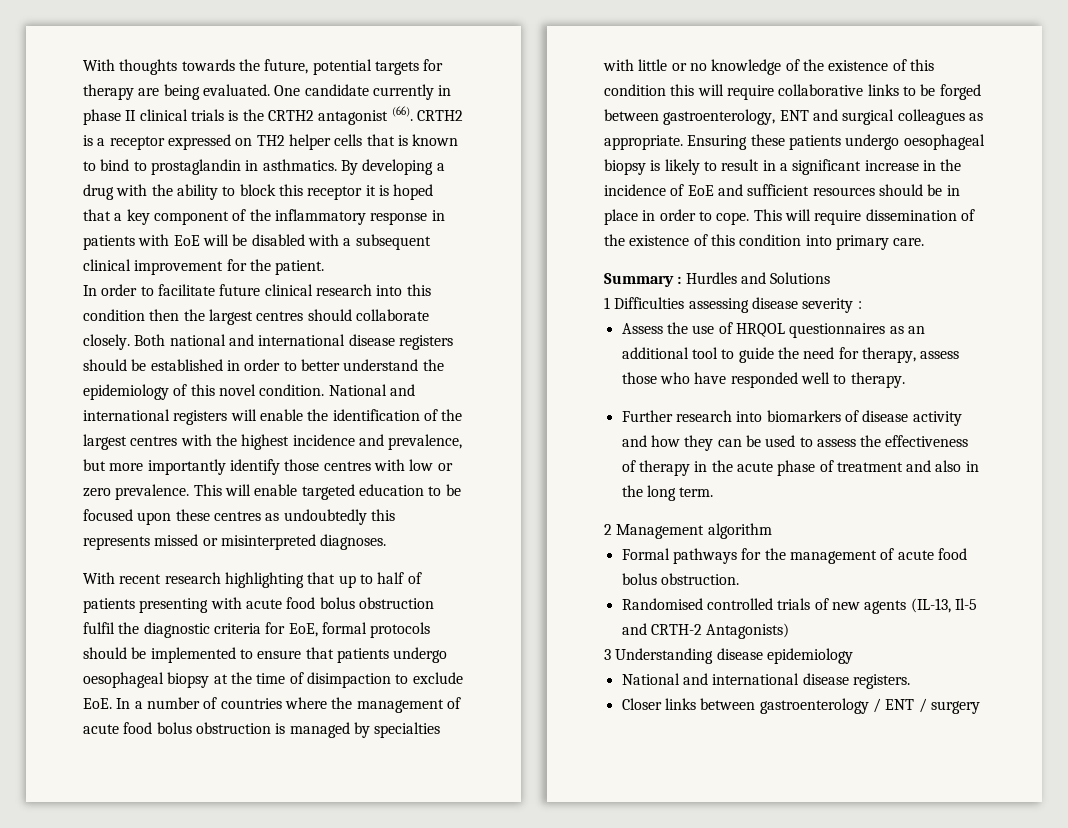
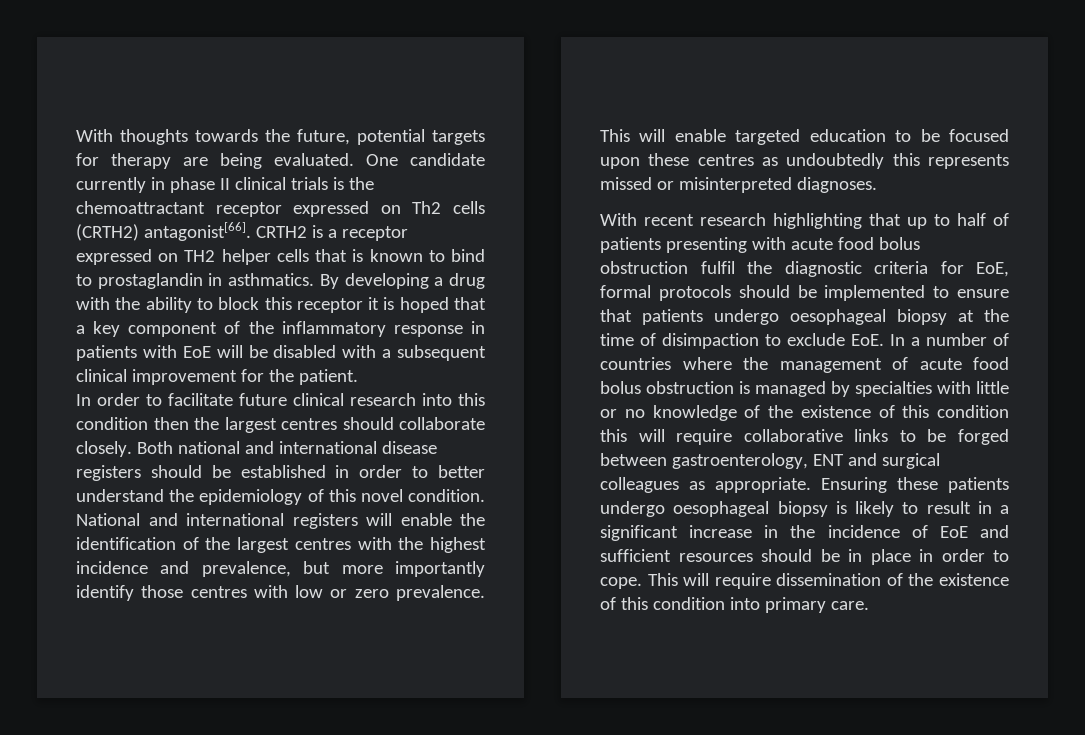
- One candidate currently in phase II clinical trials is the CRTH2 antagonist (66).
+ One candidate currently in phase II clinical trials is the chemoattractant receptor expressed on Th2 cells (CRTH2) antagonist[66].
- Summary : Hurdles and Solutions
- 1 Difficulties assessing disease severity :
- Assess the use of HRQOL questionnaires as an additional tool to guide the need for therapy, assess those who have responded well to therapy.
- Further research into biomarkers of disease activity and how they can be used to assess the effectiveness of therapy in the acute phase of treatment and also in the long term.
- 2 Management algorithm
- Formal pathways for the management of acute food bolus obstruction.
- Randomised controlled trials of new agents (IL-13, Il-5 and CRTH-2 Antagonists)
- 3 Understanding disease epidemiology
- National and international disease registers.
- Closer links between gastroenterology / ENT / surgery

